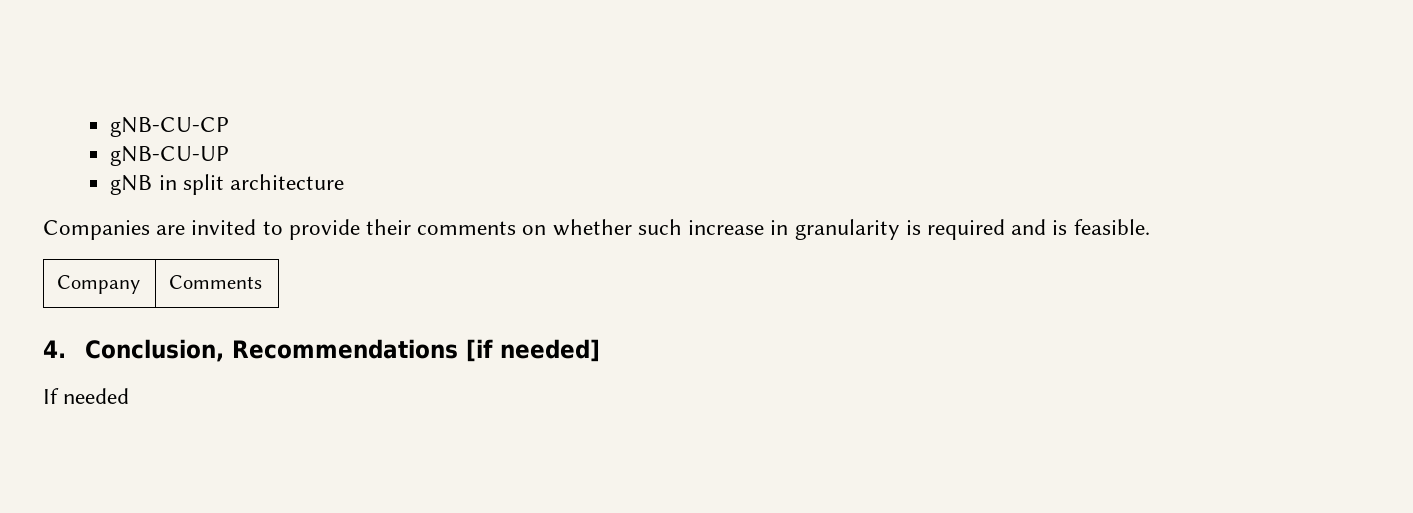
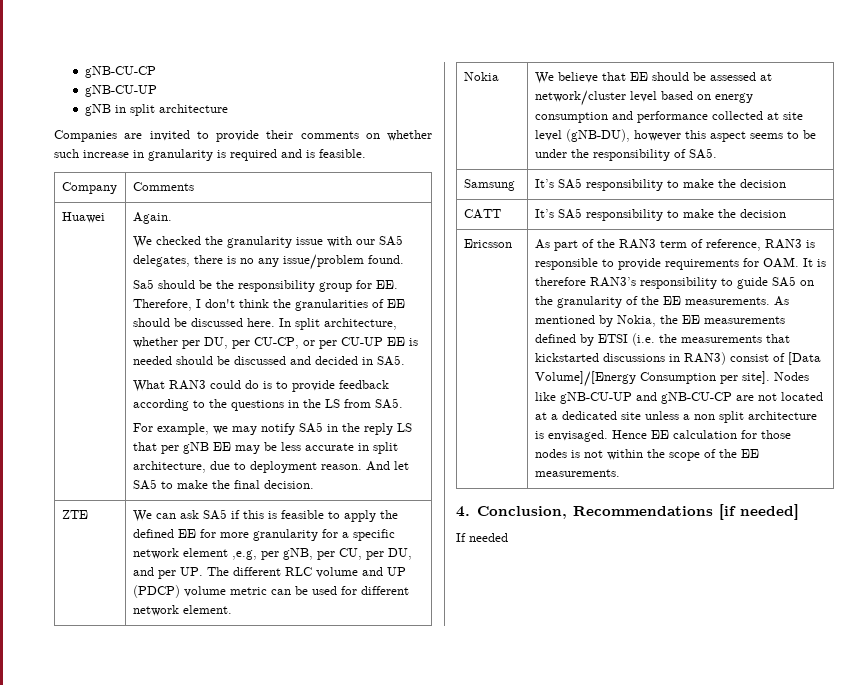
+ Huawei | Again.
+ We checked the granularity issue with our SA5 delegates, there is no any issue/problem found.
+ Sa5 should be the responsibility group for EE. Therefore, I don't think the granularities of EE should be discussed here. In split architecture, whether per DU, per CU-CP, or per CU-UP EE is needed should be discussed and decided in SA5.
+ What RAN3 could do is to provide feedback according to the questions in the LS from SA5.
+ For example, we may notify SA5 in the reply LS that per gNB EE may be less accurate in split architecture, due to deployment reason. And let SA5 to make the final decision.
+ ZTE | We can ask SA5 if this is feasible to apply the defined EE for more granularity for a specific network element ,e.g, per gNB, per CU, per DU, and per UP. The different RLC volume and UP (PDCP) volume metric can be used for different network element.
+ Nokia | We believe that EE should be assessed at network/cluster level based on energy consumption and performance collected at site level (gNB-DU), however this aspect seems to be under the responsibility of SA5.
+ Samsung | It’s SA5 responsibility to make the decision
+ CATT | It’s SA5 responsibility to make the decision
+ Ericsson | As part of the RAN3 term of reference, RAN3 is responsible to provide requirements for OAM. It is therefore RAN3’s responsibility to guide SA5 on the granularity of the EE measurements. As mentioned by Nokia, the EE measurements defined by ETSI (i.e. the measurements that kickstarted discussions in RAN3) consist of [Data Volume]/[Energy Consumption per site]. Nodes like gNB-CU-UP and gNB-CU-CP are not located at a dedicated site unless a non split architecture is envisaged. Hence EE calculation for those nodes is not within the scope of the EE measurements.

